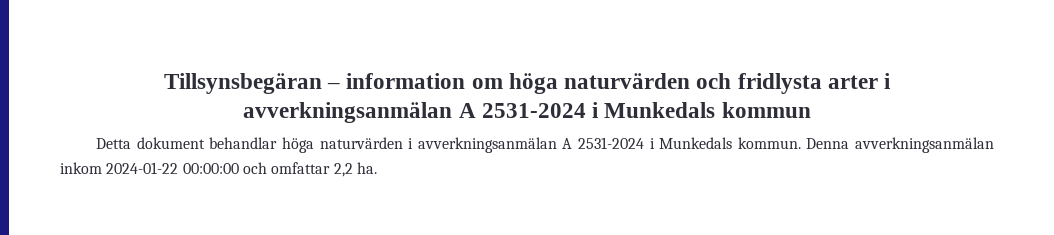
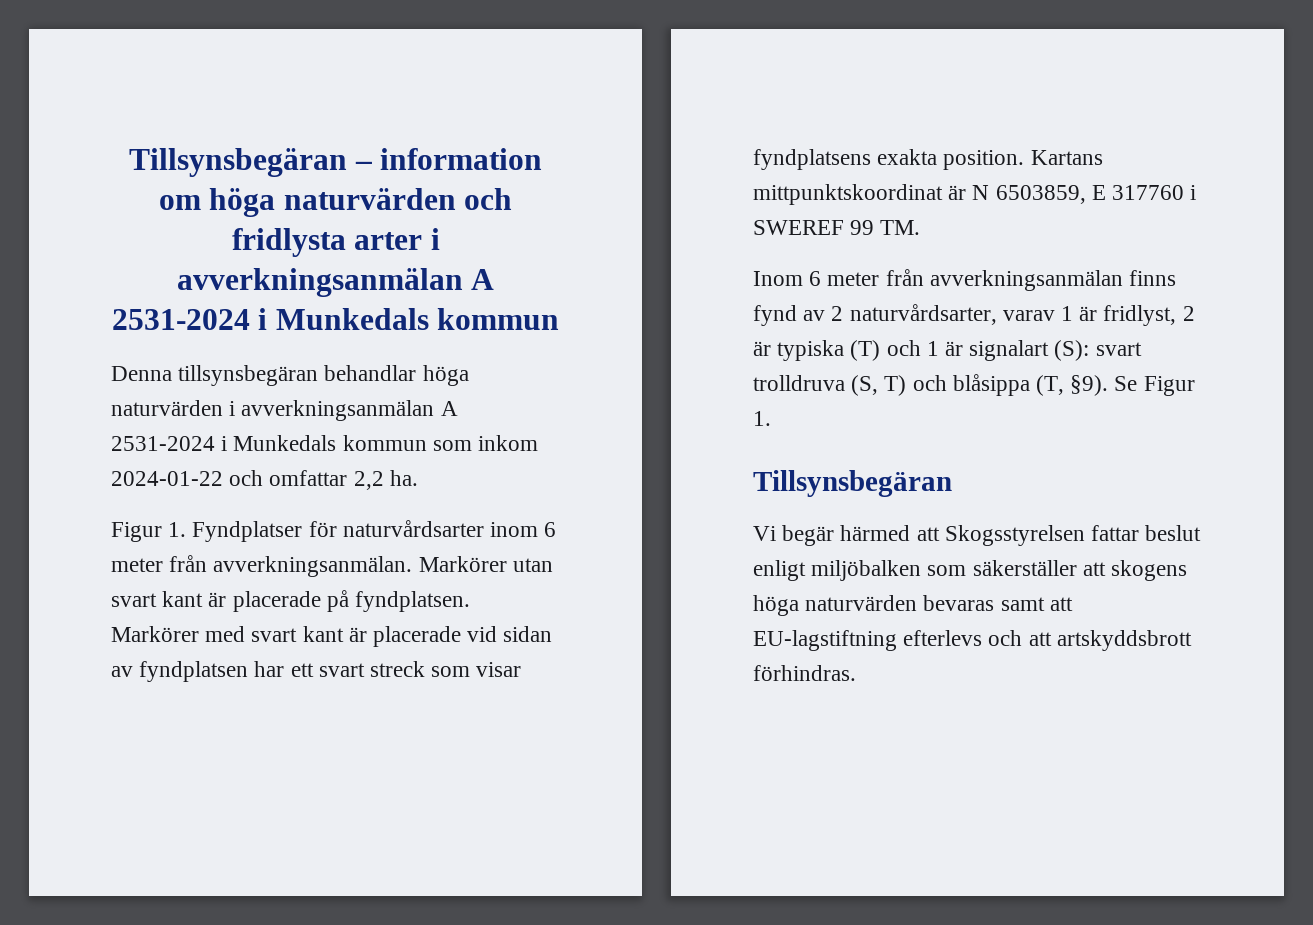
- Detta dokument behandlar höga naturvärden i avverkningsanmälan A 2531-2024 i Munkedals kommun. Denna avverkningsanmälan inkom 2024-01-22 00:00:00 och omfattar 2,2 ha.
+ Denna tillsynsbegäran behandlar höga naturvärden i avverkningsanmälan A 2531-2024 i Munkedals kommun som inkom 2024-01-22 och omfattar 2,2 ha.
+ Figur 1. Fyndplatser för naturvårdsarter inom 6 meter från avverkningsanmälan. Markörer utan svart kant är placerade på fyndplatsen. Markörer med svart kant är placerade vid sidan av fyndplatsen har ett svart streck som visar fyndplatsens exakta position. Kartans mittpunktskoordinat är N 6503859, E 317760 i SWEREF 99 TM.
+ Inom 6 meter från avverkningsanmälan finns fynd av 2 naturvårdsarter, varav 1 är fridlyst, 2 är typiska (T) och 1 är signalart (S): svart trolldruva (S, T) och blåsippa (T, §9). Se Figur 1.
+ Tillsynsbegäran
+ Vi begär härmed att Skogsstyrelsen fattar beslut enligt miljöbalken som säkerställer att skogens höga naturvärden bevaras samt att EU-lagstiftning efterlevs och att artskyddsbrott förhindras.

